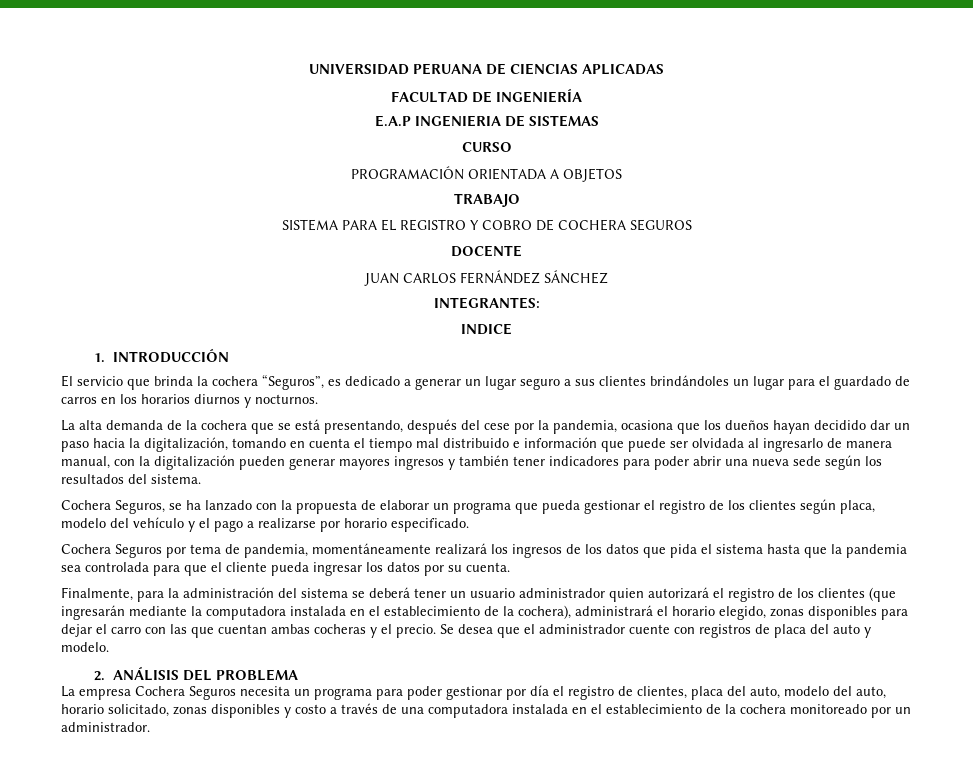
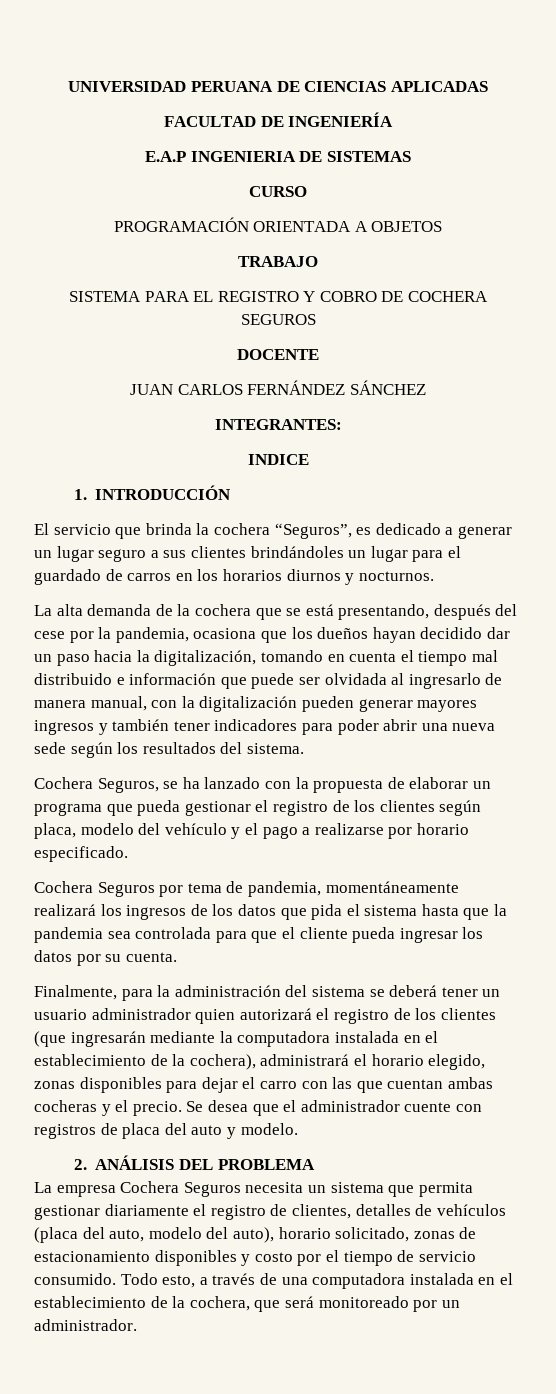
- La empresa Cochera Seguros necesita un programa para poder gestionar por día el registro de clientes, placa del auto, modelo del auto, horario solicitado, zonas disponibles y costo a través de una computadora instalada en el establecimiento de la cochera monitoreado por un administrador.
+ La empresa Cochera Seguros necesita un sistema que permita gestionar diariamente el registro de clientes, detalles de vehículos (placa del auto, modelo del auto), horario solicitado, zonas de estacionamiento disponibles y costo por el tiempo de servicio consumido. Todo esto, a través de una computadora instalada en el establecimiento de la cochera, que será monitoreado por un administrador.

